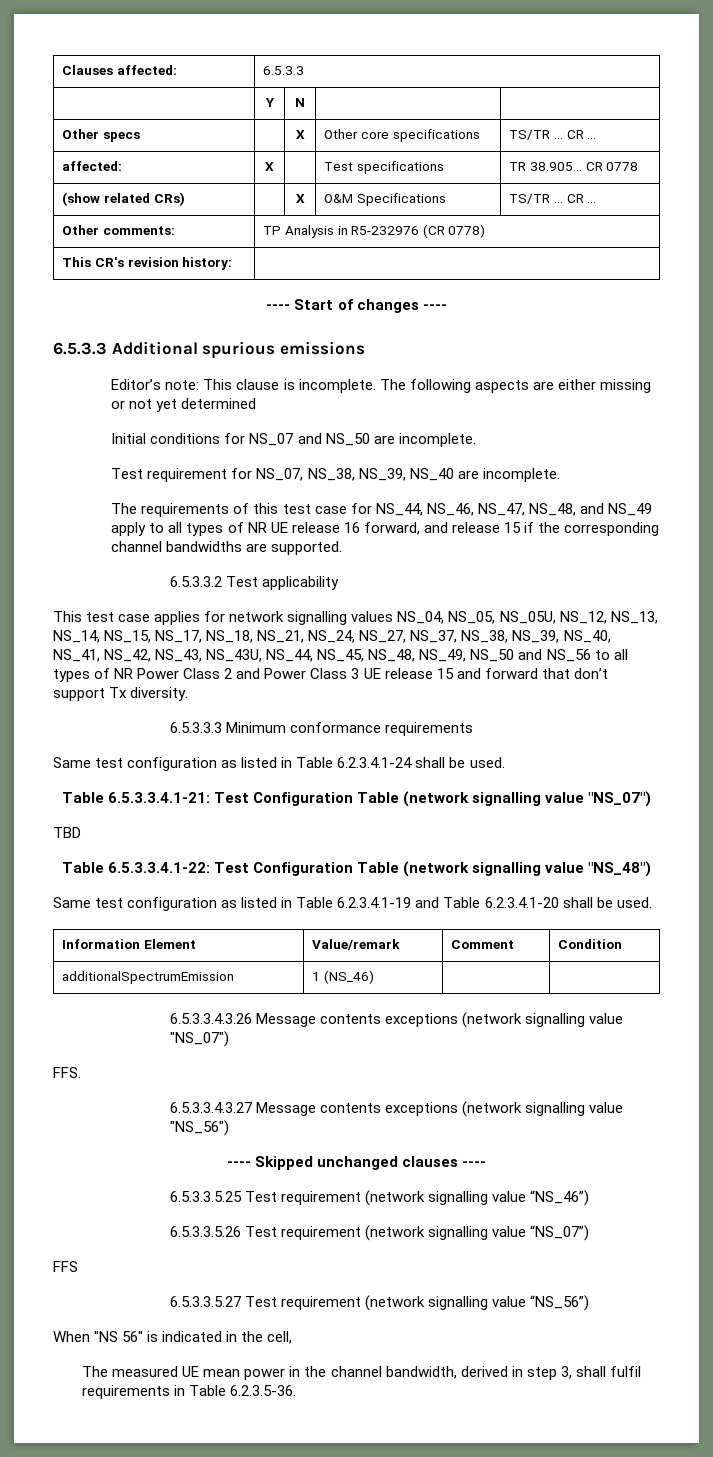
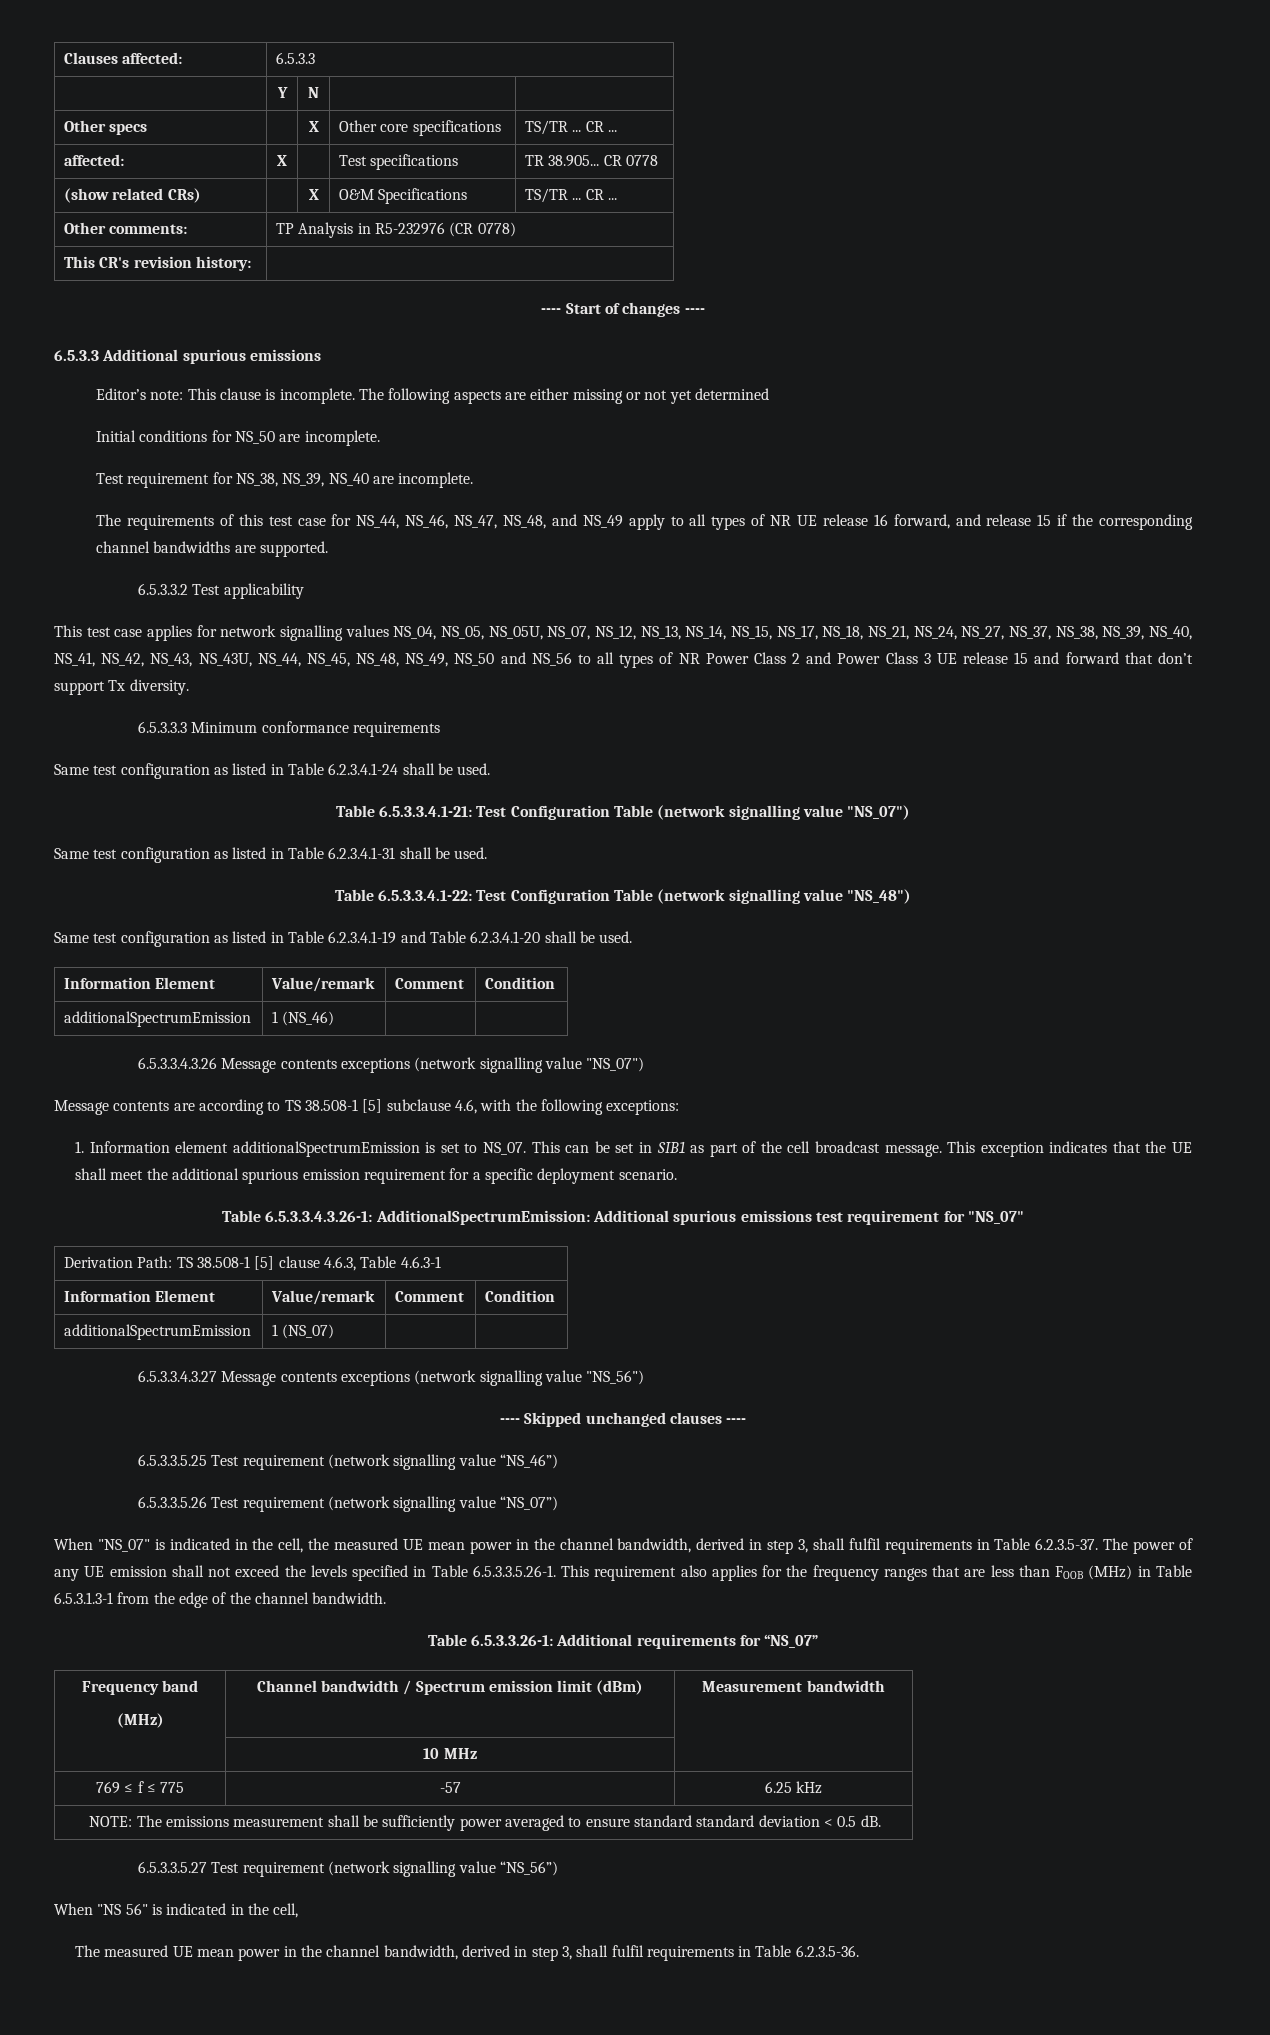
- Initial conditions for NS_07 and NS_50 are incomplete.
+ Initial conditions for NS_50 are incomplete.
- Test requirement for NS_07, NS_38, NS_39, NS_40 are incomplete.
+ Test requirement for NS_38, NS_39, NS_40 are incomplete.
- This test case applies for network signalling values NS_04, NS_05, NS_05U, NS_12, NS_13, NS_14, NS_15, NS_17, NS_18, NS_21, NS_24, NS_27, NS_37, NS_38, NS_39, NS_40, NS_41, NS_42, NS_43, NS_43U, NS_44, NS_45, NS_48, NS_49, NS_50 and NS_56 to all types of NR Power Class 2 and Power Class 3 UE release 15 and forward that don’t support Tx diversity.
+ This test case applies for network signalling values NS_04, NS_05, NS_05U, NS_07, NS_12, NS_13, NS_14, NS_15, NS_17, NS_18, NS_21, NS_24, NS_27, NS_37, NS_38, NS_39, NS_40, NS_41, NS_42, NS_43, NS_43U, NS_44, NS_45, NS_48, NS_49, NS_50 and NS_56 to all types of NR Power Class 2 and Power Class 3 UE release 15 and forward that don’t support Tx diversity.
- TBD
+ Same test configuration as listed in Table 6.2.3.4.1-31 shall be used.
- FFS.
+ Message contents are according to TS 38.508-1 [5] subclause 4.6, with the following exceptions:
+ 1. Information element additionalSpectrumEmission is set to NS_07. This can be set in SIB1 as part of the cell broadcast message. This exception indicates that the UE shall meet the additional spurious emission requirement for a specific deployment scenario.
+ Table 6.5.3.3.4.3.26-1: AdditionalSpectrumEmission: Additional spurious emissions test requirement for "NS_07"
+ Derivation Path: TS 38.508-1 [5] clause 4.6.3, Table 4.6.3-1
+ Information Element | Value/remark | Comment | Condition
+ additionalSpectrumEmission | 1 (NS_07) | |
- FFS
+ When "NS_07" is indicated in the cell, the measured UE mean power in the channel bandwidth, derived in step 3, shall fulfil requirements in Table 6.2.3.5-37. The power of any UE emission shall not exceed the levels specified in Table 6.5.3.3.5.26-1. This requirement also applies for the frequency ranges that are less than FOOB (MHz) in Table 6.5.3.1.3-1 from the edge of the channel bandwidth.
+ Table 6.5.3.3.26-1: Additional requirements for “NS_07”
+ Frequency band
+ (MHz) | Channel bandwidth / Spectrum emission limit (dBm) | Measurement bandwidth
+ | 10 MHz |
+ 769 ≤ f ≤ 775 | -57 | 6.25 kHz
+ NOTE: The emissions measurement shall be sufficiently power averaged to ensure standard standard deviation < 0.5 dB.

